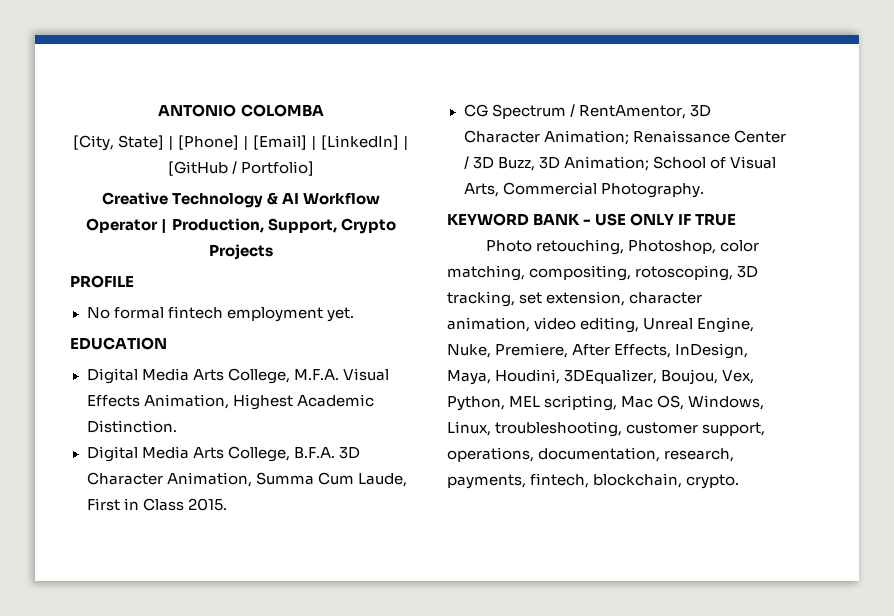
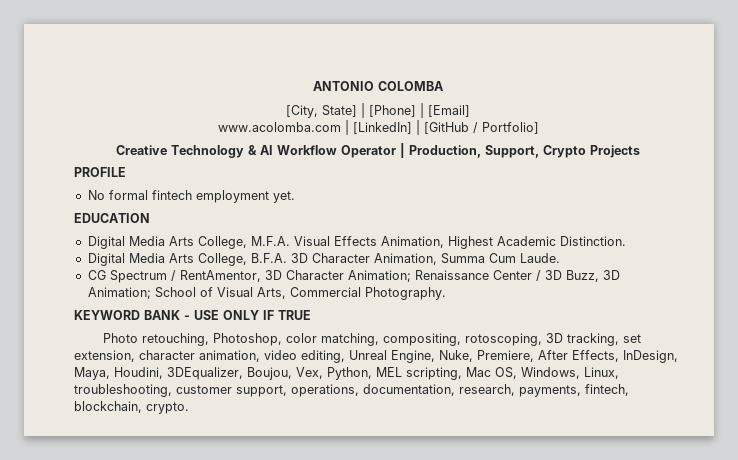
- [City, State] | [Phone] | [Email] | [LinkedIn] | [GitHub / Portfolio]
+ [City, State] | [Phone] | [Email]
+ www.acolomba.com | [LinkedIn] | [GitHub / Portfolio]
- Digital Media Arts College, B.F.A. 3D Character Animation, Summa Cum Laude, First in Class 2015.
+ Digital Media Arts College, B.F.A. 3D Character Animation, Summa Cum Laude.

